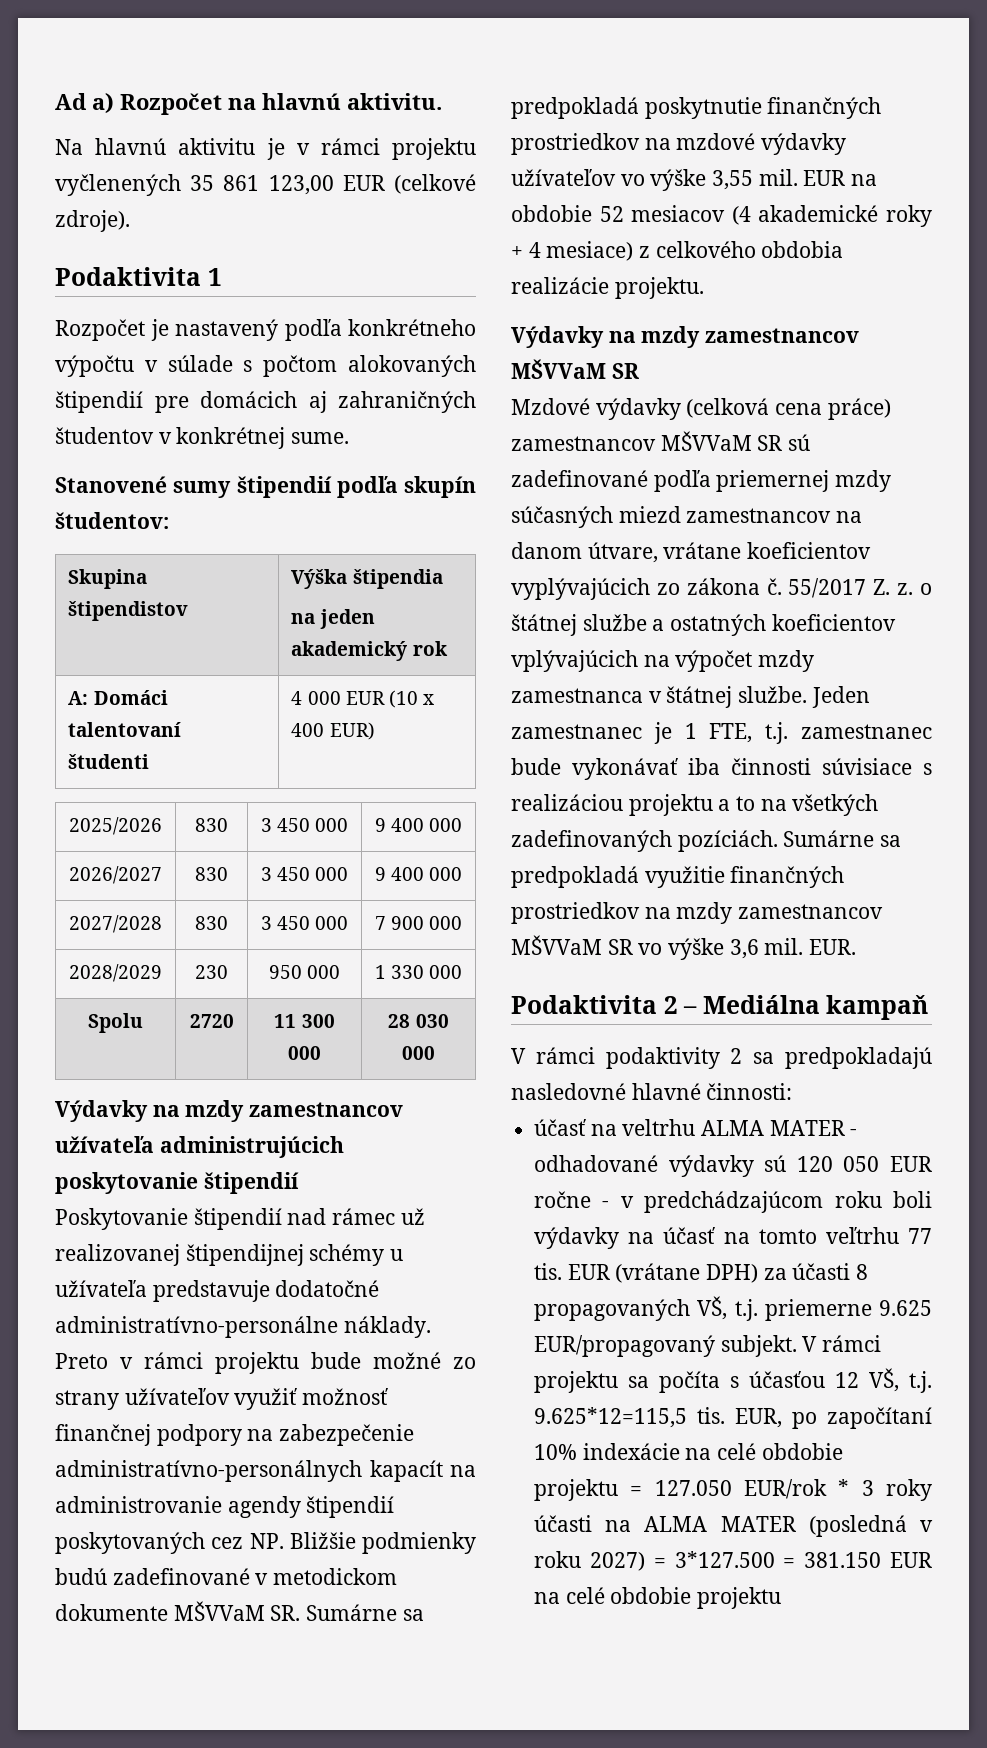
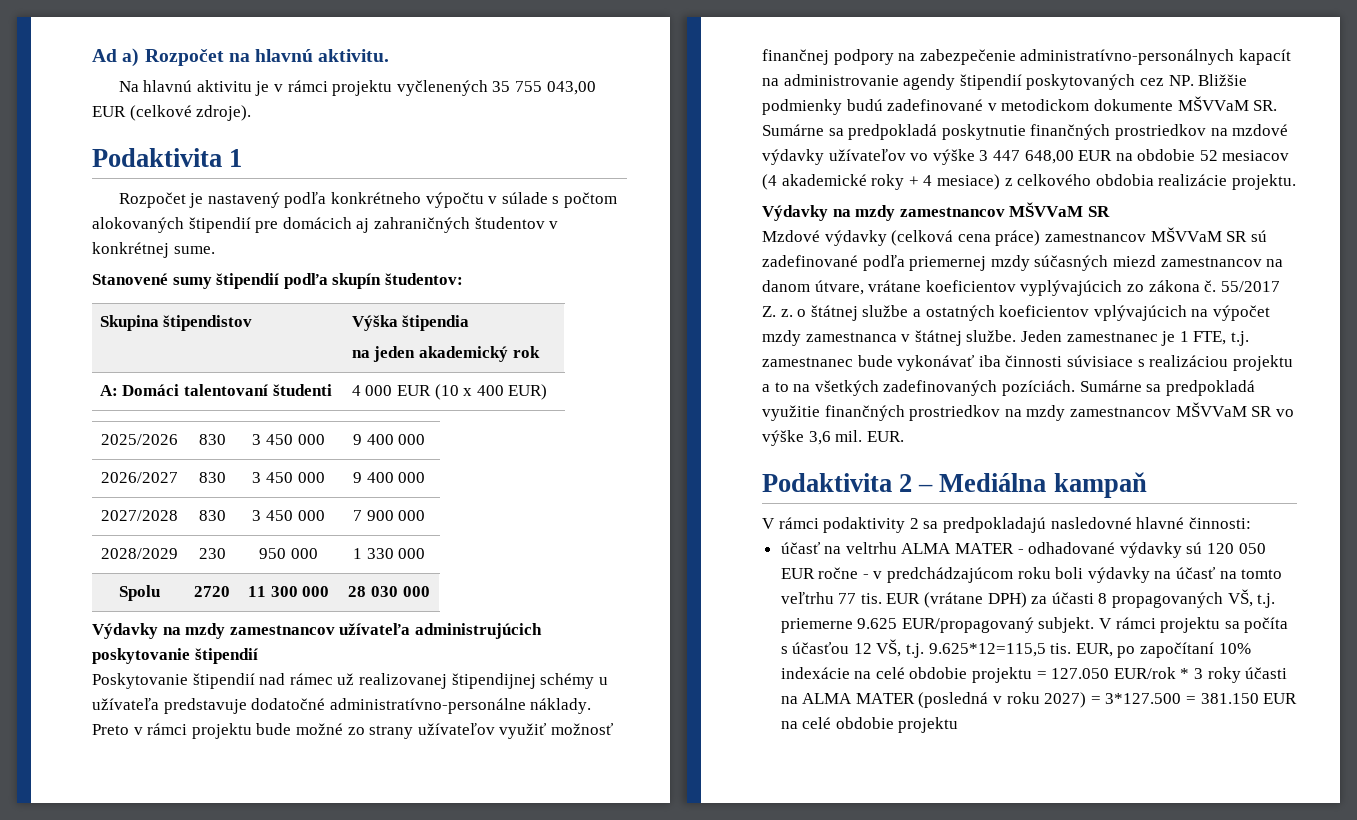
- Na hlavnú aktivitu je v rámci projektu vyčlenených 35 861 123,00 EUR (celkové zdroje).
+ Na hlavnú aktivitu je v rámci projektu vyčlenených 35 755 043,00 EUR (celkové zdroje).
- Preto v rámci projektu bude možné zo strany užívateľov využiť možnosť finančnej podpory na zabezpečenie administratívno-personálnych kapacít na administrovanie agendy štipendií poskytovaných cez NP. Bližšie podmienky budú zadefinované v metodickom dokumente MŠVVaM SR. Sumárne sa predpokladá poskytnutie finančných prostriedkov na mzdové výdavky užívateľov vo výške 3,55 mil. EUR na obdobie 52 mesiacov (4 akademické roky + 4 mesiace) z celkového obdobia realizácie projektu.
+ Preto v rámci projektu bude možné zo strany užívateľov využiť možnosť finančnej podpory na zabezpečenie administratívno-personálnych kapacít na administrovanie agendy štipendií poskytovaných cez NP. Bližšie podmienky budú zadefinované v metodickom dokumente MŠVVaM SR. Sumárne sa predpokladá poskytnutie finančných prostriedkov na mzdové výdavky užívateľov vo výške 3 447 648,00 EUR na obdobie 52 mesiacov (4 akademické roky + 4 mesiace) z celkového obdobia realizácie projektu.

